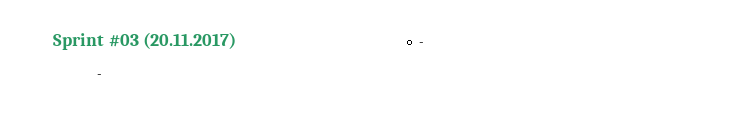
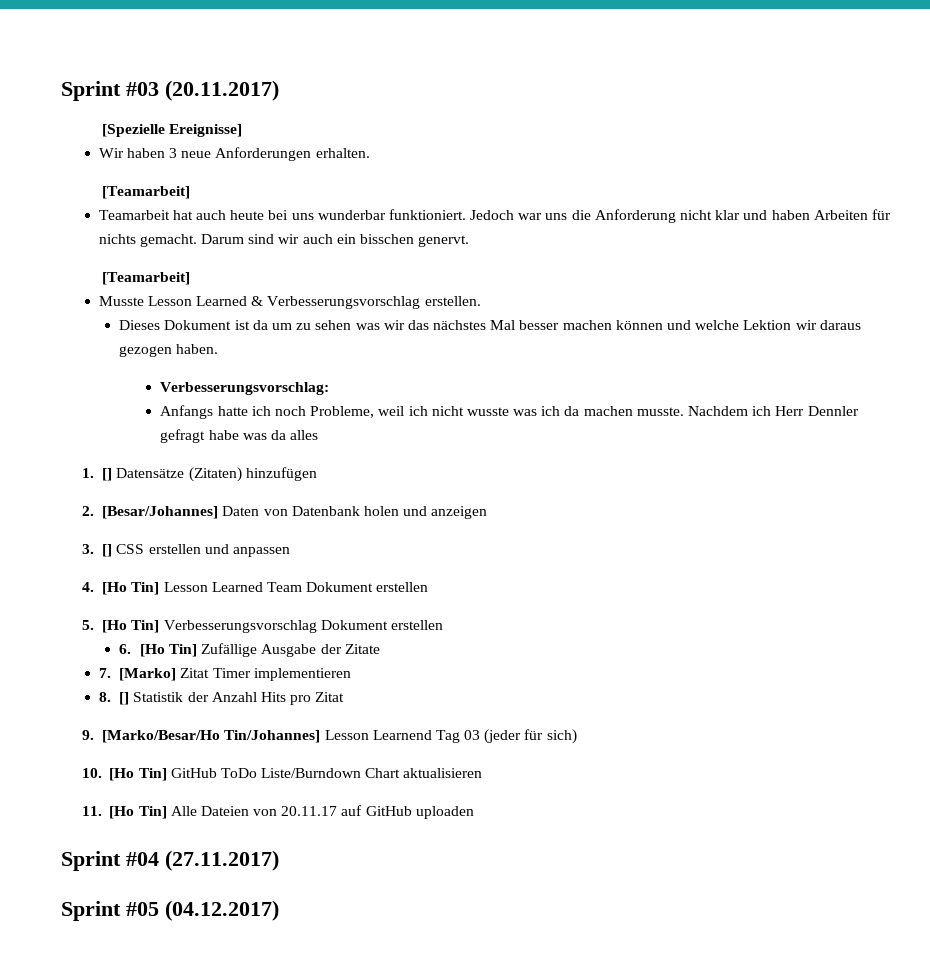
  Sprint #03 (20.11.2017)
- -
- -
+ [Spezielle Ereignisse]
+ Wir haben 3 neue Anforderungen erhalten.
+ [Teamarbeit]
+ Teamarbeit hat auch heute bei uns wunderbar funktioniert. Jedoch war uns die Anforderung nicht klar und haben Arbeiten für nichts gemacht. Darum sind wir auch ein bisschen genervt.
+ [Teamarbeit]
+ Musste Lesson Learned & Verbesserungsvorschlag erstellen.
+ Dieses Dokument ist da um zu sehen was wir das nächstes Mal besser machen können und welche Lektion wir daraus gezogen haben.
+ Verbesserungsvorschlag:
+ Anfangs hatte ich noch Probleme, weil ich nicht wusste was ich da machen musste. Nachdem ich Herr Dennler gefragt habe was da alles
+ 1. [] Datensätze (Zitaten) hinzufügen
+ 2. [Besar/Johannes] Daten von Datenbank holen und anzeigen
+ 3. [] CSS erstellen und anpassen
+ 4. [Ho Tin] Lesson Learned Team Dokument erstellen
+ 5. [Ho Tin] Verbesserungsvorschlag Dokument erstellen
+ 6. [Ho Tin] Zufällige Ausgabe der Zitate
+ 7. [Marko] Zitat Timer implementieren
+ 8. [] Statistik der Anzahl Hits pro Zitat
+ 9. [Marko/Besar/Ho Tin/Johannes] Lesson Learnend Tag 03 (jeder für sich)
+ 10. [Ho Tin] GitHub ToDo Liste/Burndown Chart aktualisieren
+ 11. [Ho Tin] Alle Dateien von 20.11.17 auf GitHub uploaden
+ Sprint #04 (27.11.2017)
+ Sprint #05 (04.12.2017)

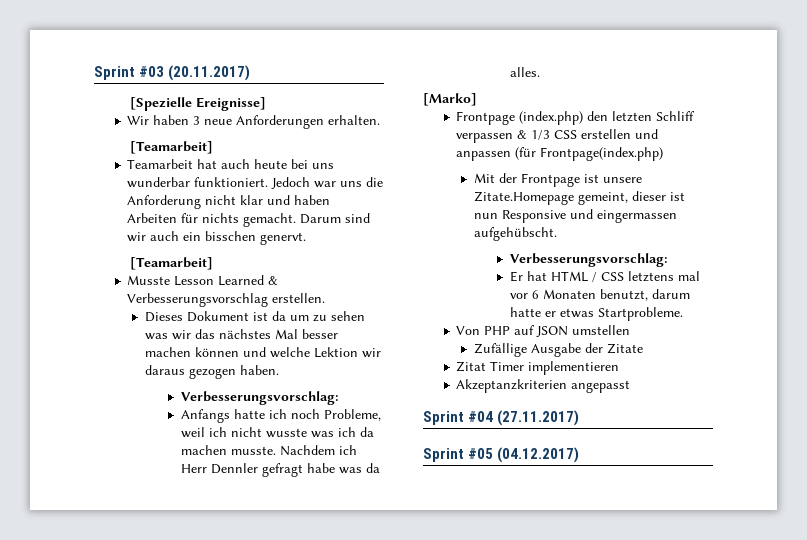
- Nachdem ich Herr Dennler gefragt habe was da alles
- 1. [] Datensätze (Zitaten) hinzufügen
- 2. [Besar/Johannes] Daten von Datenbank holen und anzeigen
- 3. [] CSS erstellen und anpassen
- 4. [Ho Tin] Lesson Learned Team Dokument erstellen
- 5. [Ho Tin] Verbesserungsvorschlag Dokument erstellen
- 6. [Ho Tin] Zufällige Ausgabe der Zitate
+ Nachdem ich Herr Dennler gefragt habe was da alles.
+ [Marko]
+ Frontpage (index.php) den letzten Schliff verpassen & 1/3 CSS erstellen und anpassen (für Frontpage(index.php)
+ Mit der Frontpage ist unsere Zitate.Homepage gemeint, dieser ist nun Responsive und eingermassen aufgehübscht.
+ Verbesserungsvorschlag:
+ Er hat HTML / CSS letztens mal vor 6 Monaten benutzt, darum hatte er etwas Startprobleme.
+ Von PHP auf JSON umstellen
+ Zufällige Ausgabe der Zitate
- 7. [Marko] Zitat Timer implementieren
+ Zitat Timer implementieren
- 8. [] Statistik der Anzahl Hits pro Zitat
- 9. [Marko/Besar/Ho Tin/Johannes] Lesson Learnend Tag 03 (jeder für sich)
- 10. [Ho Tin] GitHub ToDo Liste/Burndown Chart aktualisieren
- 11. [Ho Tin] Alle Dateien von 20.11.17 auf GitHub uploaden
+ Akzeptanzkriterien angepasst

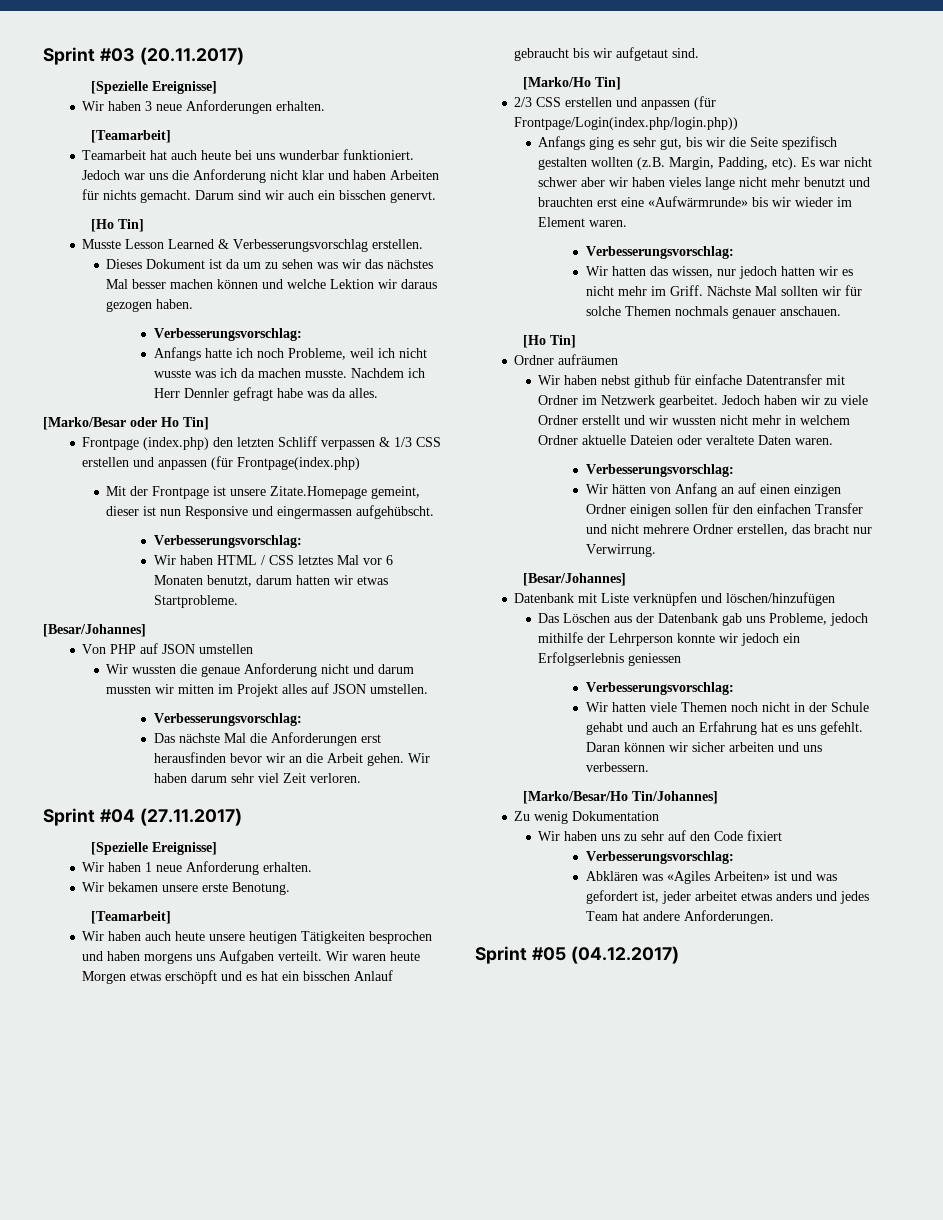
  Darum sind wir auch ein bisschen genervt.
- [Teamarbeit]
+ [Ho Tin]
- [Marko]
+ [Marko/Besar oder Ho Tin]
- Er hat HTML / CSS letztens mal vor 6 Monaten benutzt, darum hatte er etwas Startprobleme.
+ Wir haben HTML / CSS letztes Mal vor 6 Monaten benutzt, darum hatten wir etwas Startprobleme.
+ [Besar/Johannes]
- Zufällige Ausgabe der Zitate
- Zitat Timer implementieren
- Akzeptanzkriterien angepasst
+ Wir wussten die genaue Anforderung nicht und darum mussten wir mitten im Projekt alles auf JSON umstellen.
+ Verbesserungsvorschlag:
+ Das nächste Mal die Anforderungen erst herausfinden bevor wir an die Arbeit gehen. Wir haben darum sehr viel Zeit verloren.
  Sprint #04 (27.11.2017)
+ [Spezielle Ereignisse]
+ Wir haben 1 neue Anforderung erhalten.
+ Wir bekamen unsere erste Benotung.
+ [Teamarbeit]
+ Wir haben auch heute unsere heutigen Tätigkeiten besprochen und haben morgens uns Aufgaben verteilt. Wir waren heute Morgen etwas erschöpft und es hat ein bisschen Anlauf gebraucht bis wir aufgetaut sind.
+ [Marko/Ho Tin]
+ 2/3 CSS erstellen und anpassen (für Frontpage/Login(index.php/login.php))
+ Anfangs ging es sehr gut, bis wir die Seite spezifisch gestalten wollten (z.B. Margin, Padding, etc). Es war nicht schwer aber wir haben vieles lange nicht mehr benutzt und brauchten erst eine «Aufwärmrunde» bis wir wieder im Element waren.
+ Verbesserungsvorschlag:
+ Wir hatten das wissen, nur jedoch hatten wir es nicht mehr im Griff. Nächste Mal sollten wir für solche Themen nochmals genauer anschauen.
+ [Ho Tin]
+ Ordner aufräumen
+ Wir haben nebst github für einfache Datentransfer mit Ordner im Netzwerk gearbeitet. Jedoch haben wir zu viele Ordner erstellt und wir wussten nicht mehr in welchem Ordner aktuelle Dateien oder veraltete Daten waren.
+ Verbesserungsvorschlag:
+ Wir hätten von Anfang an auf einen einzigen Ordner einigen sollen für den einfachen Transfer und nicht mehrere Ordner erstellen, das bracht nur Verwirrung.
+ [Besar/Johannes]
+ Datenbank mit Liste verknüpfen und löschen/hinzufügen
+ Das Löschen aus der Datenbank gab uns Probleme, jedoch mithilfe der Lehrperson konnte wir jedoch ein Erfolgserlebnis geniessen
+ Verbesserungsvorschlag:
+ Wir hatten viele Themen noch nicht in der Schule gehabt und auch an Erfahrung hat es uns gefehlt. Daran können wir sicher arbeiten und uns verbessern.
+ [Marko/Besar/Ho Tin/Johannes]
+ Zu wenig Dokumentation
+ Wir haben uns zu sehr auf den Code fixiert
+ Verbesserungsvorschlag:
+ Abklären was «Agiles Arbeiten» ist und was gefordert ist, jeder arbeitet etwas anders und jedes Team hat andere Anforderungen.

